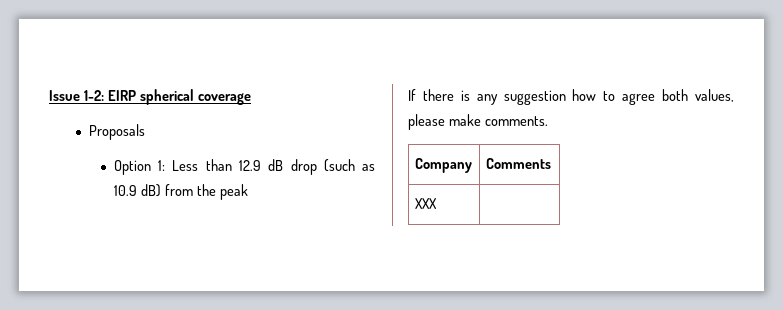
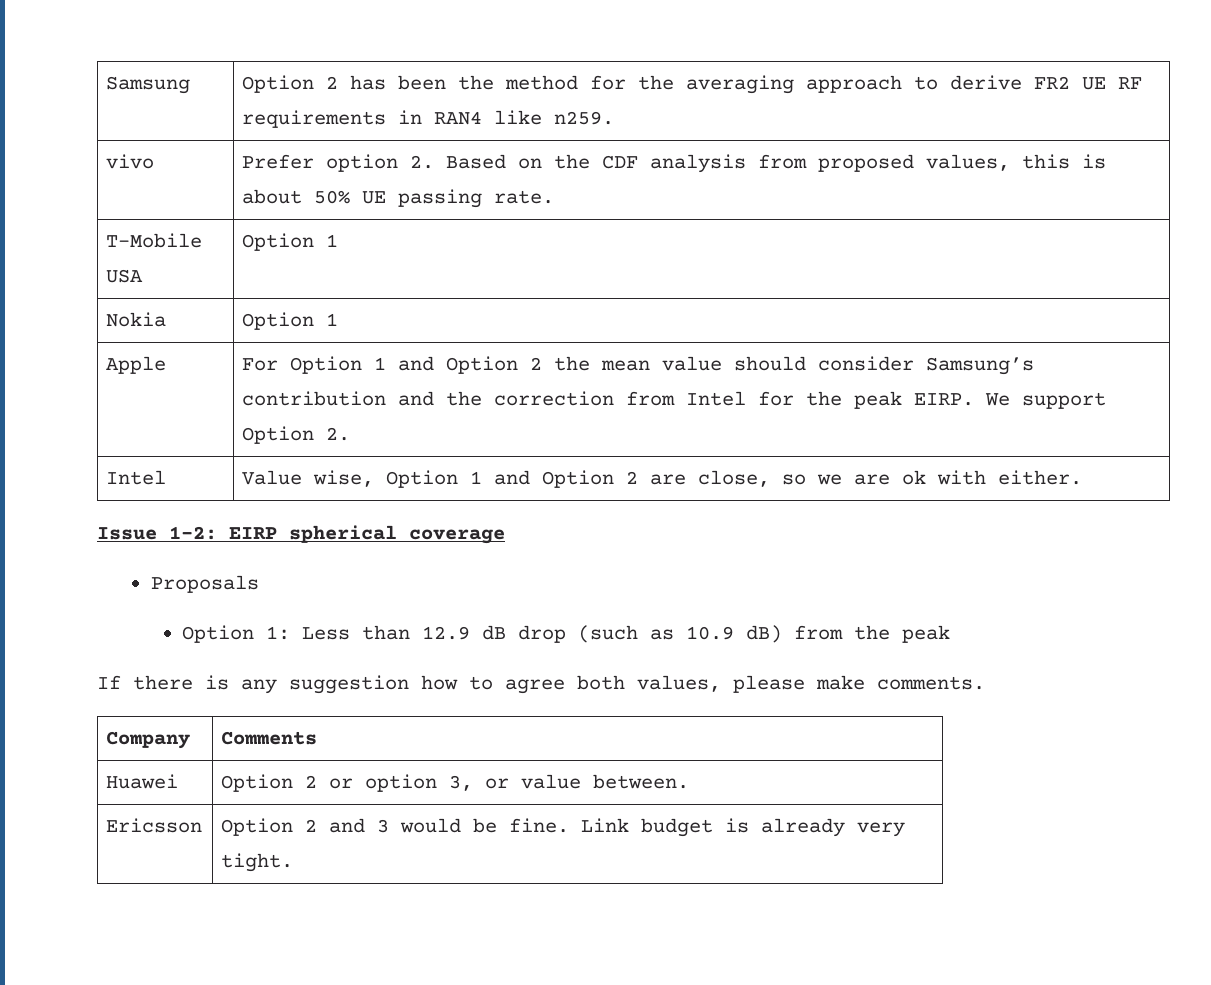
+ Samsung | Option 2 has been the method for the averaging approach to derive FR2 UE RF requirements in RAN4 like n259.
+ vivo | Prefer option 2. Based on the CDF analysis from proposed values, this is about 50% UE passing rate.
+ T-Mobile USA | Option 1
+ Nokia | Option 1
+ Apple | For Option 1 and Option 2 the mean value should consider Samsung’s contribution and the correction from Intel for the peak EIRP. We support Option 2.
+ Intel | Value wise, Option 1 and Option 2 are close, so we are ok with either.
- XXX |
+ Huawei | Option 2 or option 3, or value between.
+ Ericsson | Option 2 and 3 would be fine. Link budget is already very tight.

